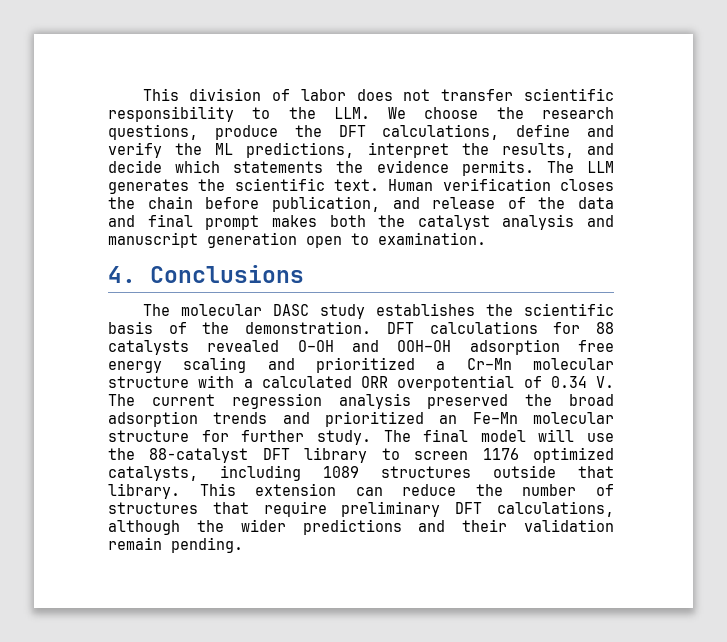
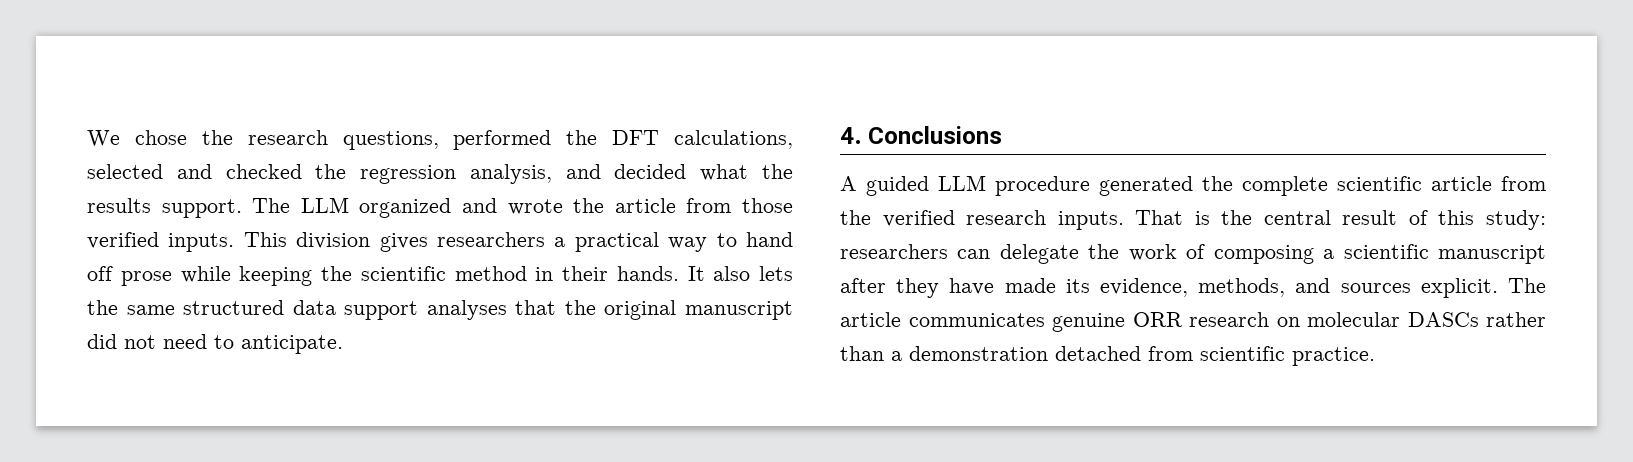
- This division of labor does not transfer scientific responsibility to the LLM. We choose the research questions, produce the DFT calculations, define and verify the ML predictions, interpret the results, and decide which statements the evidence permits. The LLM generates the scientific text. Human verification closes the chain before publication, and release of the data and final prompt makes both the catalyst analysis and manuscript generation open to examination.
+ We chose the research questions, performed the DFT calculations, selected and checked the regression analysis, and decided what the results support. The LLM organized and wrote the article from those verified inputs. This division gives researchers a practical way to hand off prose while keeping the scientific method in their hands. It also lets the same structured data support analyses that the original manuscript did not need to anticipate.
  4. Conclusions
- The molecular DASC study establishes the scientific basis of the demonstration. DFT calculations for 88 catalysts revealed O–OH and OOH–OH adsorption free energy scaling and prioritized a Cr–Mn molecular structure with a calculated ORR overpotential of 0.34 V. The current regression analysis preserved the broad adsorption trends and prioritized an Fe–Mn molecular structure for further study. The final model will use the 88-catalyst DFT library to screen 1176 optimized catalysts, including 1089 structures outside that library. This extension can reduce the number of structures that require preliminary DFT calculations, although the wider predictions and their validation remain pending.
+ A guided LLM procedure generated the complete scientific article from the verified research inputs. That is the central result of this study: researchers can delegate the work of composing a scientific manuscript after they have made its evidence, methods, and sources explicit. The article communicates genuine ORR research on molecular DASCs rather than a demonstration detached from scientific practice.

